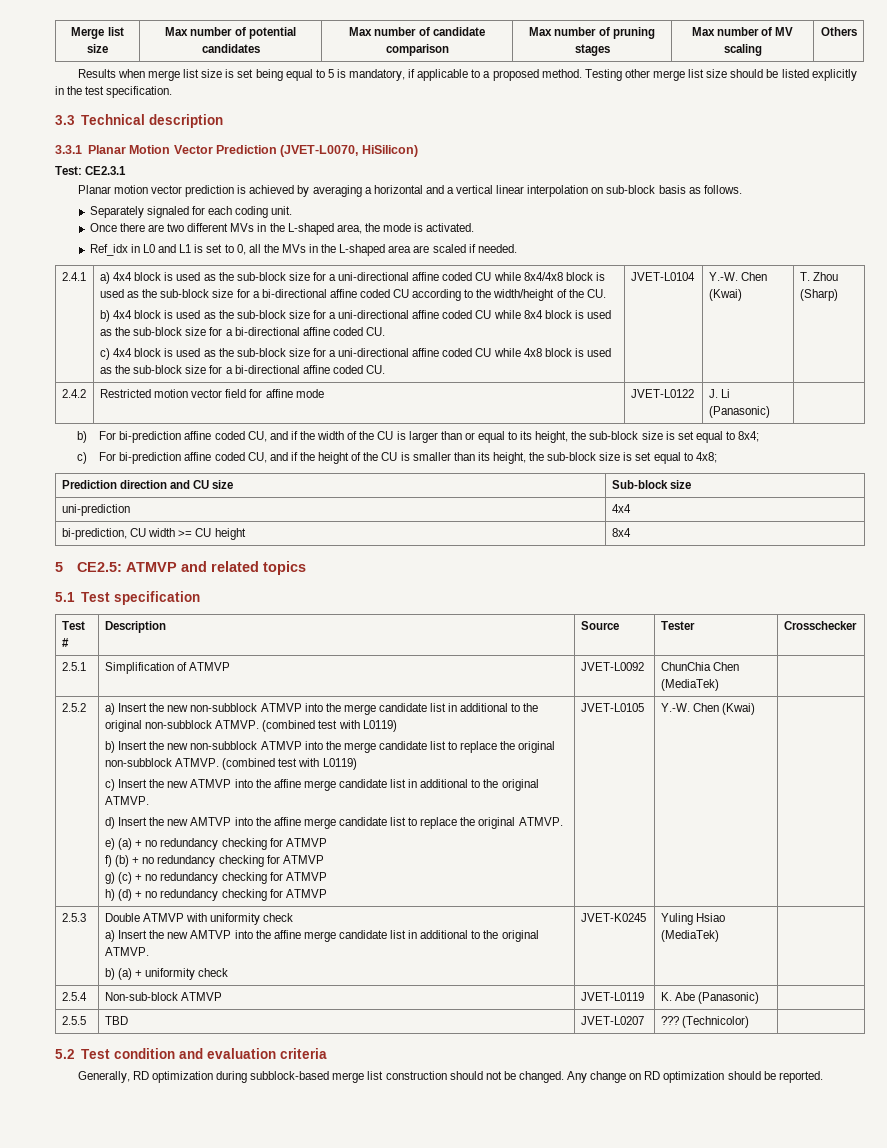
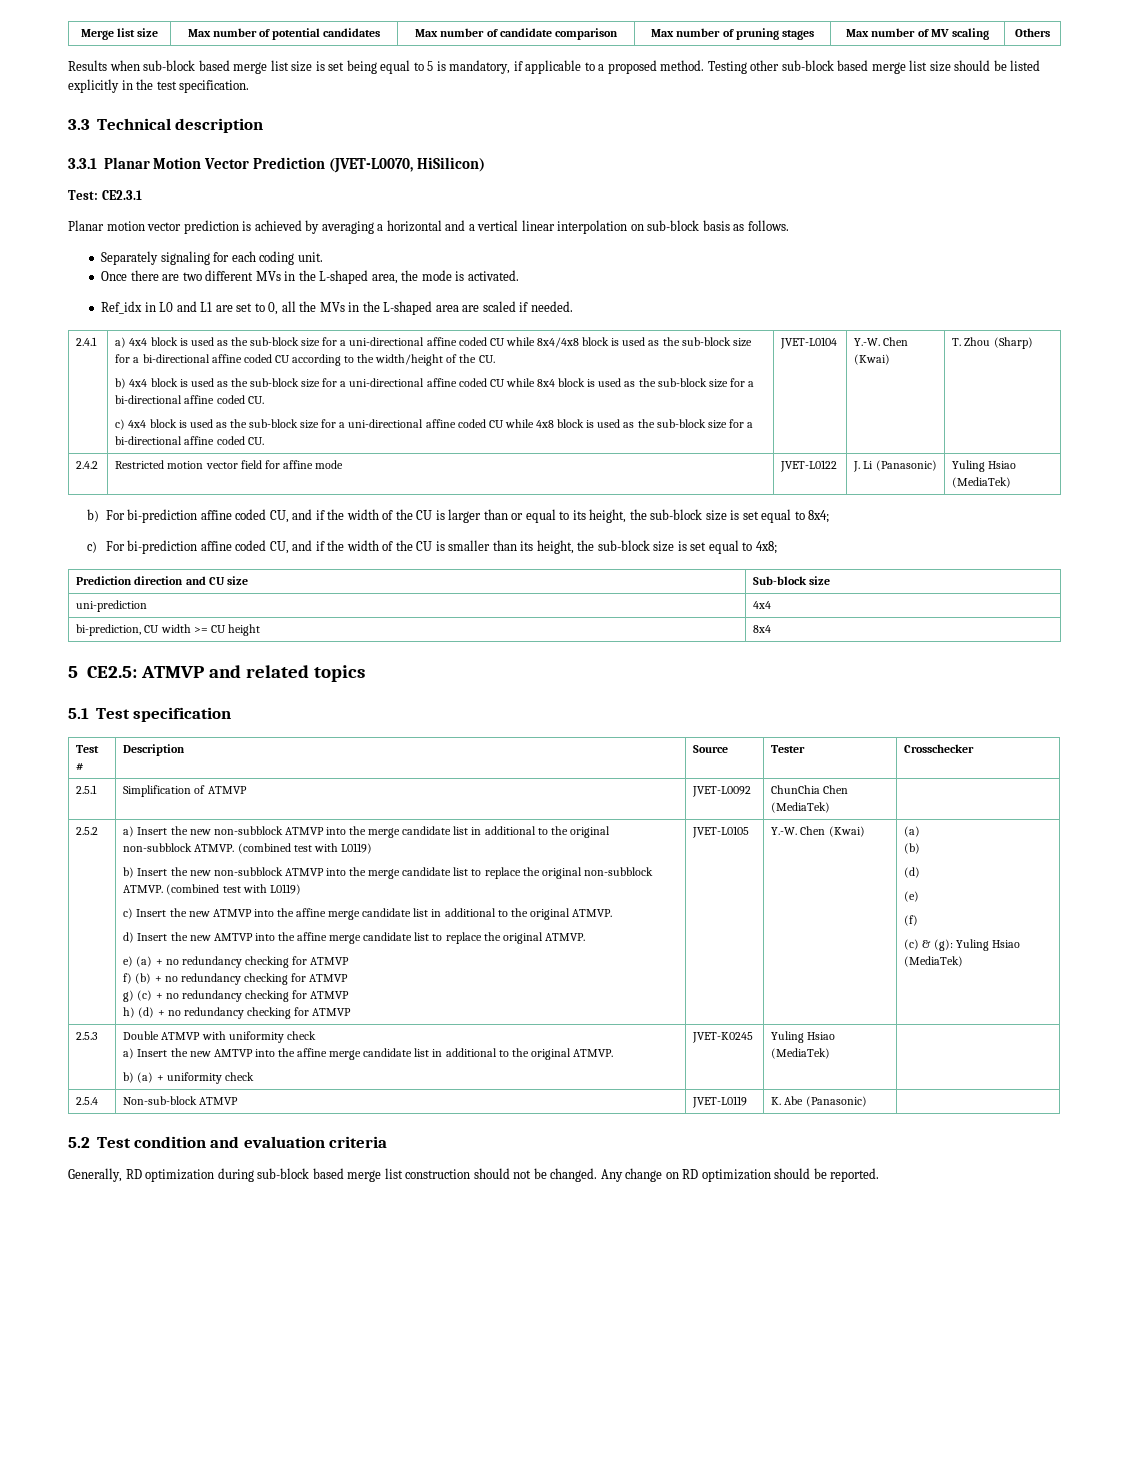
- Results when merge list size is set being equal to 5 is mandatory, if applicable to a proposed method.
+ Results when sub-block based merge list size is set being equal to 5 is mandatory, if applicable to a proposed method.
- Testing other merge list size should be listed explicitly in the test specification.
+ Testing other sub-block based merge list size should be listed explicitly in the test specification.
- Separately signaled for each coding unit.
+ Separately signaling for each coding unit.
- Ref_idx in L0 and L1 is set to 0, all the MVs in the L-shaped area are scaled if needed.
+ Ref_idx in L0 and L1 are set to 0, all the MVs in the L-shaped area are scaled if needed.
- 2.4.2 | Restricted motion vector field for affine mode | JVET-L0122 | J. Li (Panasonic) |
+ 2.4.2 | Restricted motion vector field for affine mode | JVET-L0122 | J. Li (Panasonic) | Yuling Hsiao (MediaTek)
- c) For bi-prediction affine coded CU, and if the height of the CU is smaller than its height, the sub-block size is set equal to 4x8;
+ c) For bi-prediction affine coded CU, and if the width of the CU is smaller than its height, the sub-block size is set equal to 4x8;
- JVET-L0105 | Y.-W. Chen (Kwai)
+ JVET-L0105 | Y.-W. Chen (Kwai) | (a)
+ (b)
+ (d)
+ (e)
+ (f)
+ (c) & (g): Yuling Hsiao (MediaTek)
- 2.5.5 | TBD | JVET-L0207 | ??? (Technicolor) |
- Generally, RD optimization during subblock-based merge list construction should not be changed.
+ Generally, RD optimization during sub-block based merge list construction should not be changed.

